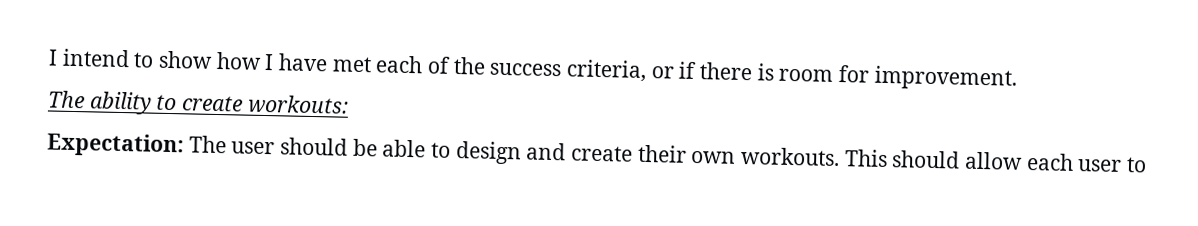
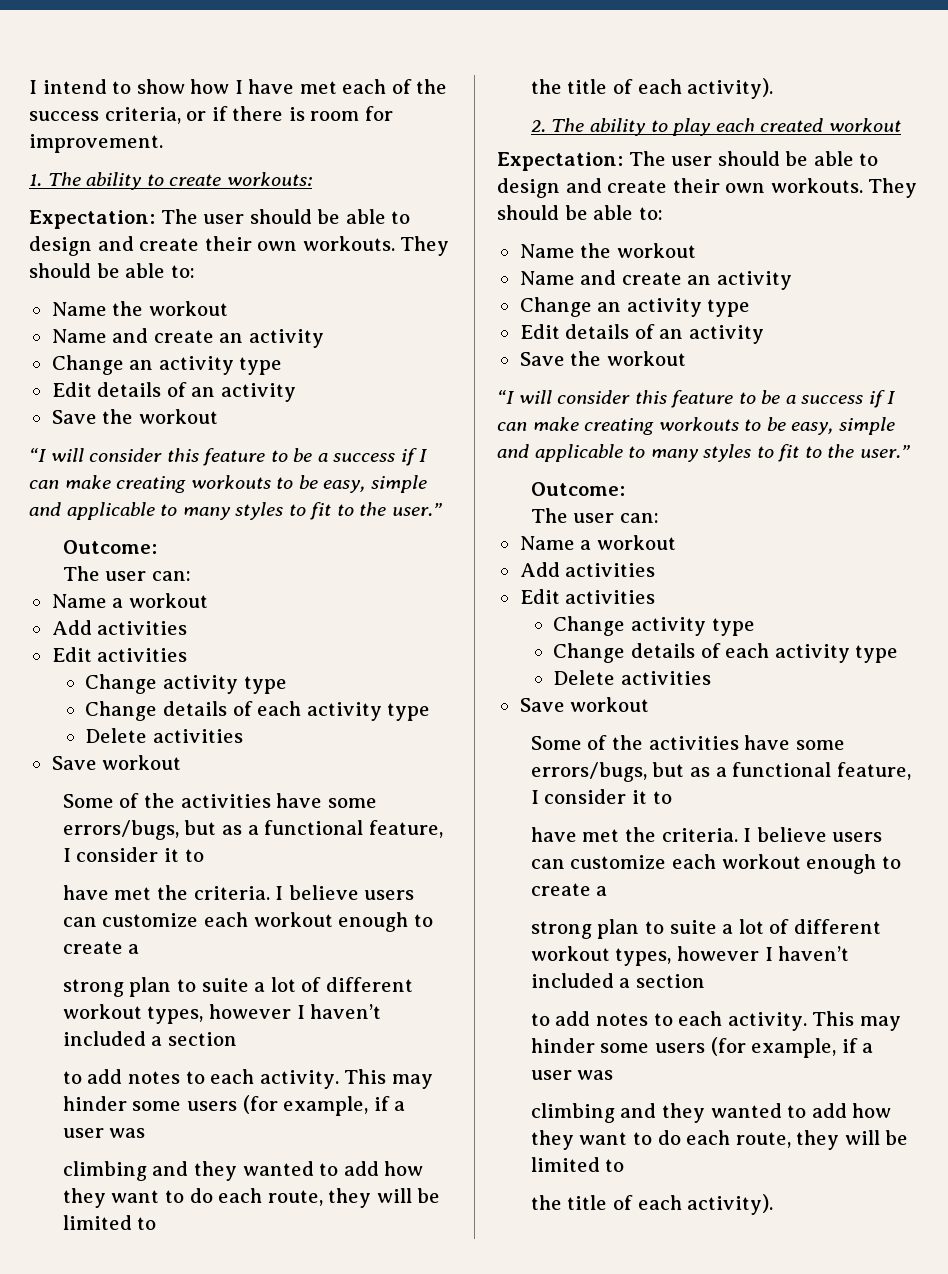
- The ability to create workouts:
- Expectation: The user should be able to design and create their own workouts. This should allow each user to
+ 1. The ability to create workouts:
+ Expectation: The user should be able to design and create their own workouts. They should be able to:
+ Name the workout
+ Name and create an activity
+ Change an activity type
+ Edit details of an activity
+ Save the workout
+ “I will consider this feature to be a success if I can make creating workouts to be easy, simple and applicable to many styles to fit to the user.”
+ Outcome:
+ The user can:
+ Name a workout
+ Add activities
+ Edit activities
+ Change activity type
+ Change details of each activity type
+ Delete activities
+ Save workout
+ Some of the activities have some errors/bugs, but as a functional feature, I consider it to
+ have met the criteria. I believe users can customize each workout enough to create a
+ strong plan to suite a lot of different workout types, however I haven’t included a section
+ to add notes to each activity. This may hinder some users (for example, if a user was
+ climbing and they wanted to add how they want to do each route, they will be limited to
+ the title of each activity).
+ 2. The ability to play each created workout
+ Expectation: The user should be able to design and create their own workouts. They should be able to:
+ Name the workout
+ Name and create an activity
+ Change an activity type
+ Edit details of an activity
+ Save the workout
+ “I will consider this feature to be a success if I can make creating workouts to be easy, simple and applicable to many styles to fit to the user.”
+ Outcome:
+ The user can:
+ Name a workout
+ Add activities
+ Edit activities
+ Change activity type
+ Change details of each activity type
+ Delete activities
+ Save workout
+ Some of the activities have some errors/bugs, but as a functional feature, I consider it to
+ have met the criteria. I believe users can customize each workout enough to create a
+ strong plan to suite a lot of different workout types, however I haven’t included a section
+ to add notes to each activity. This may hinder some users (for example, if a user was
+ climbing and they wanted to add how they want to do each route, they will be limited to
+ the title of each activity).

